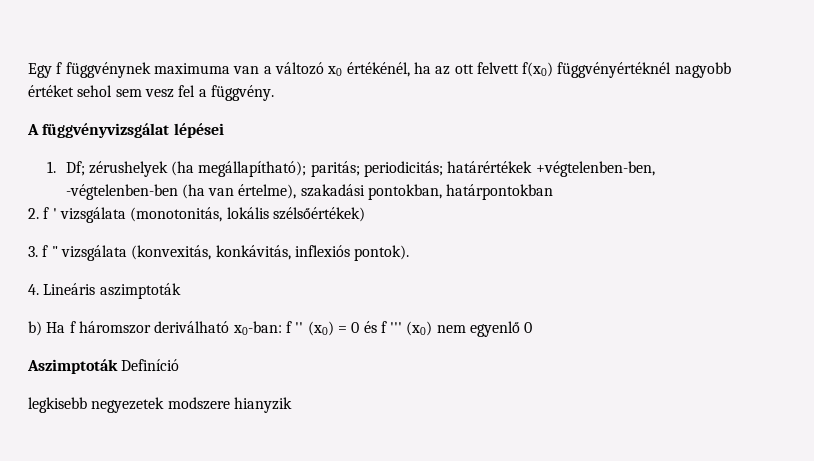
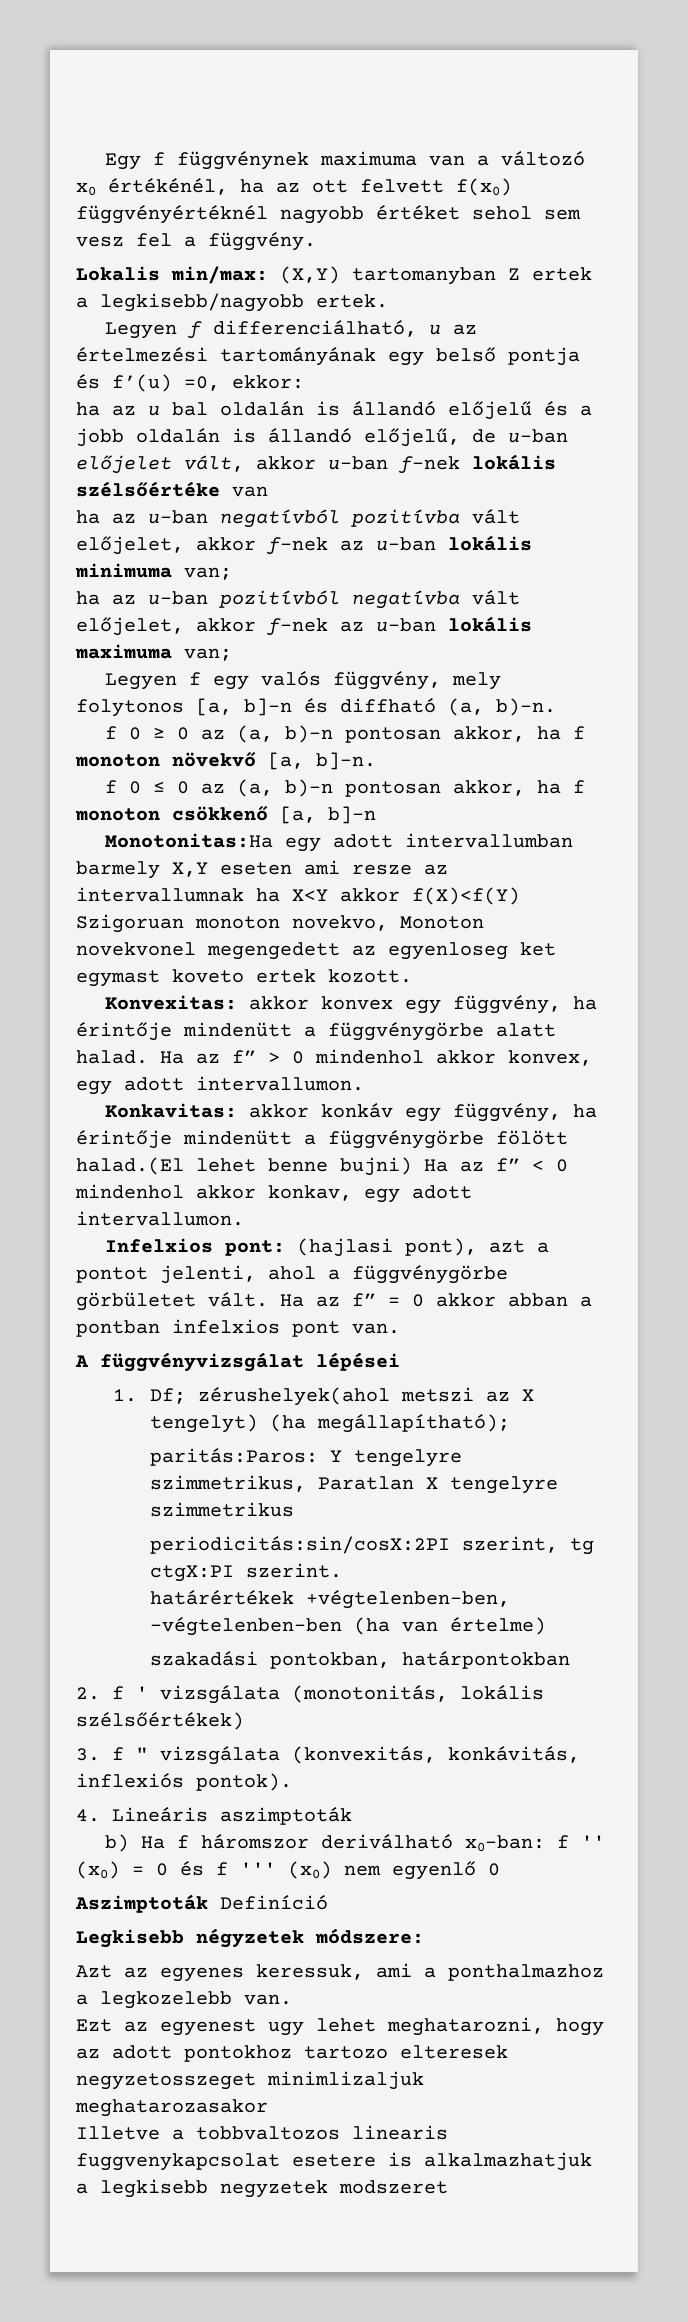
+ Lokalis min/max: (X,Y) tartomanyban Z ertek a legkisebb/nagyobb ertek.
+ Legyen f differenciálható, u az értelmezési tartományának egy belső pontja és f’(u) =0, ekkor:
+ ha az u bal oldalán is állandó előjelű és a jobb oldalán is állandó előjelű, de u-ban előjelet vált, akkor u-ban f-nek lokális szélsőértéke van
+ ha az u-ban negatívból pozitívba vált előjelet, akkor f-nek az u-ban lokális minimuma van;
+ ha az u-ban pozitívból negatívba vált előjelet, akkor f-nek az u-ban lokális maximuma van;
+ Legyen f egy valós függvény, mely folytonos [a, b]-n és diffható (a, b)-n.
+ f 0 ≥ 0 az (a, b)-n pontosan akkor, ha f monoton növekvő [a, b]-n.
+ f 0 ≤ 0 az (a, b)-n pontosan akkor, ha f monoton csökkenő [a, b]-n
+ Monotonitas:Ha egy adott intervallumban barmely X,Y eseten ami resze az intervallumnak ha X<Y akkor f(X)<f(Y) Szigoruan monoton novekvo, Monoton novekvonel megengedett az egyenloseg ket egymast koveto ertek kozott.
+ Konvexitas: akkor konvex egy függvény, ha érintője mindenütt a függvénygörbe alatt halad. Ha az f” > 0 mindenhol akkor konvex, egy adott intervallumon.
+ Konkavitas: akkor konkáv egy függvény, ha érintője mindenütt a függvénygörbe fölött halad.(El lehet benne bujni) Ha az f” < 0 mindenhol akkor konkav, egy adott intervallumon.
+ Infelxios pont: (hajlasi pont), azt a pontot jelenti, ahol a függvénygörbe görbületet vált. Ha az f” = 0 akkor abban a pontban infelxios pont van.
- 1. Df; zérushelyek (ha megállapítható); paritás; periodicitás; határértékek +végtelenben-ben, -végtelenben-ben (ha van értelme), szakadási pontokban, határpontokban
+ 1. Df; zérushelyek(ahol metszi az X tengelyt) (ha megállapítható);
+ paritás:Paros: Y tengelyre szimmetrikus, Paratlan X tengelyre szimmetrikus
+ periodicitás:sin/cosX:2PI szerint, tg ctgX:PI szerint.
+ határértékek +végtelenben-ben, -végtelenben-ben (ha van értelme)
+ szakadási pontokban, határpontokban
- legkisebb negyezetek modszere hianyzik
+ Legkisebb négyzetek módszere:
+ Azt az egyenes keressuk, ami a ponthalmazhoz a legkozelebb van.
+ Ezt az egyenest ugy lehet meghatarozni, hogy az adott pontokhoz tartozo elteresek negyzetosszeget minimlizaljuk meghatarozasakor
+ Illetve a tobbvaltozos linearis fuggvenykapcsolat esetere is alkalmazhatjuk a legkisebb negyzetek modszeret

